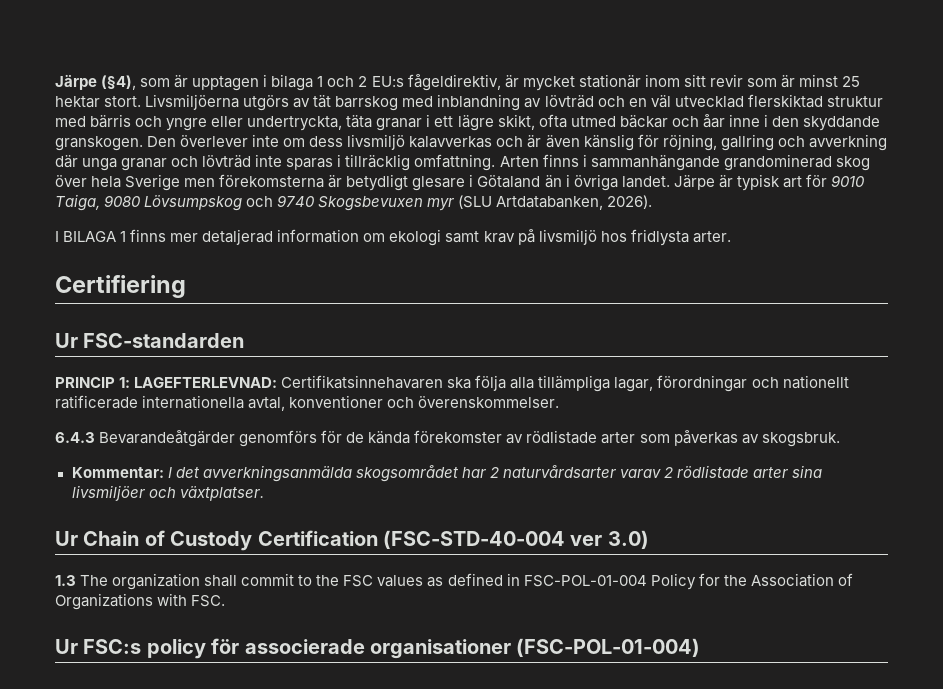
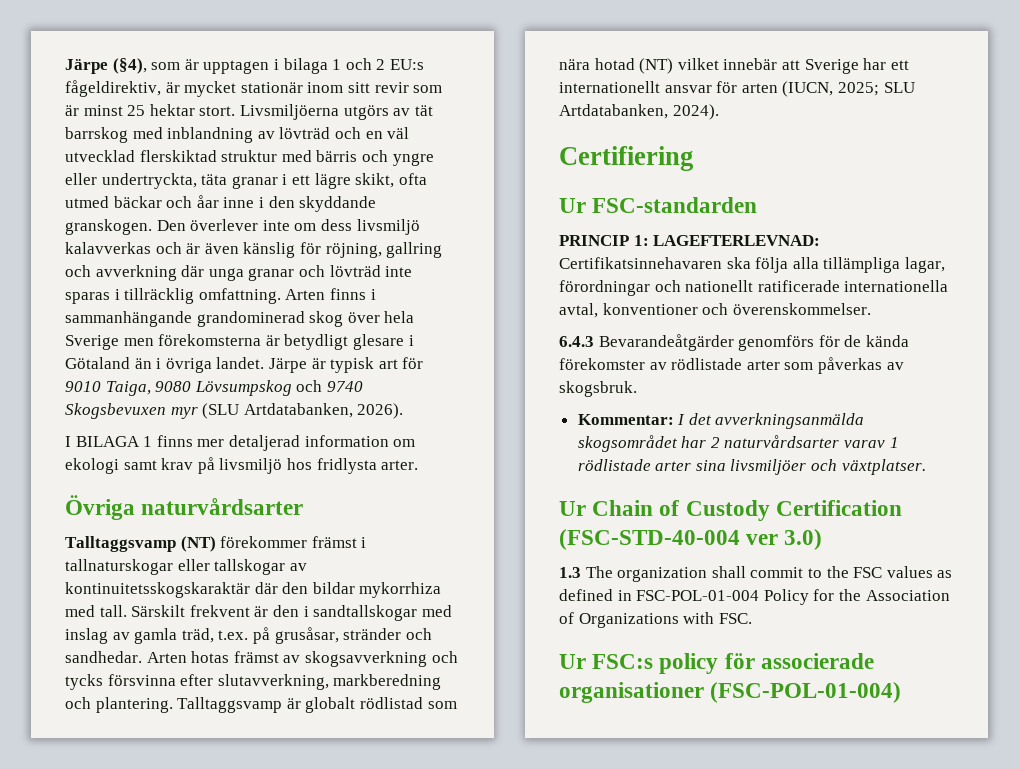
+ Övriga naturvårdsarter
+ Talltaggsvamp (NT) förekommer främst i tallnaturskogar eller tallskogar av kontinuitetsskogskaraktär där den bildar mykorrhiza med tall. Särskilt frekvent är den i sandtallskogar med inslag av gamla träd, t.ex. på grusåsar, stränder och sandhedar. Arten hotas främst av skogsavverkning och tycks försvinna efter slutavverkning, markberedning och plantering. Talltaggsvamp är globalt rödlistad som nära hotad (NT) vilket innebär att Sverige har ett internationellt ansvar för arten (IUCN, 2025; SLU Artdatabanken, 2024).
- Kommentar: I det avverkningsanmälda skogsområdet har 2 naturvårdsarter varav 2 rödlistade arter sina livsmiljöer och växtplatser.
+ Kommentar: I det avverkningsanmälda skogsområdet har 2 naturvårdsarter varav 1 rödlistade arter sina livsmiljöer och växtplatser.

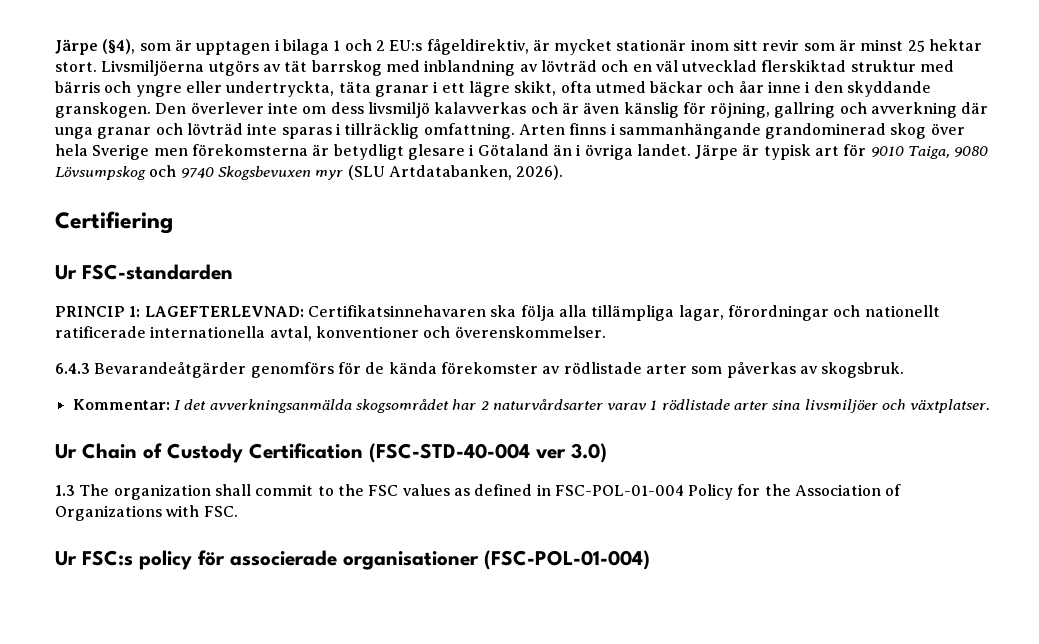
- I BILAGA 1 finns mer detaljerad information om ekologi samt krav på livsmiljö hos fridlysta arter.
- Övriga naturvårdsarter
- Talltaggsvamp (NT) förekommer främst i tallnaturskogar eller tallskogar av kontinuitetsskogskaraktär där den bildar mykorrhiza med tall. Särskilt frekvent är den i sandtallskogar med inslag av gamla träd, t.ex. på grusåsar, stränder och sandhedar. Arten hotas främst av skogsavverkning och tycks försvinna efter slutavverkning, markberedning och plantering. Talltaggsvamp är globalt rödlistad som nära hotad (NT) vilket innebär att Sverige har ett internationellt ansvar för arten (IUCN, 2025; SLU Artdatabanken, 2024).

